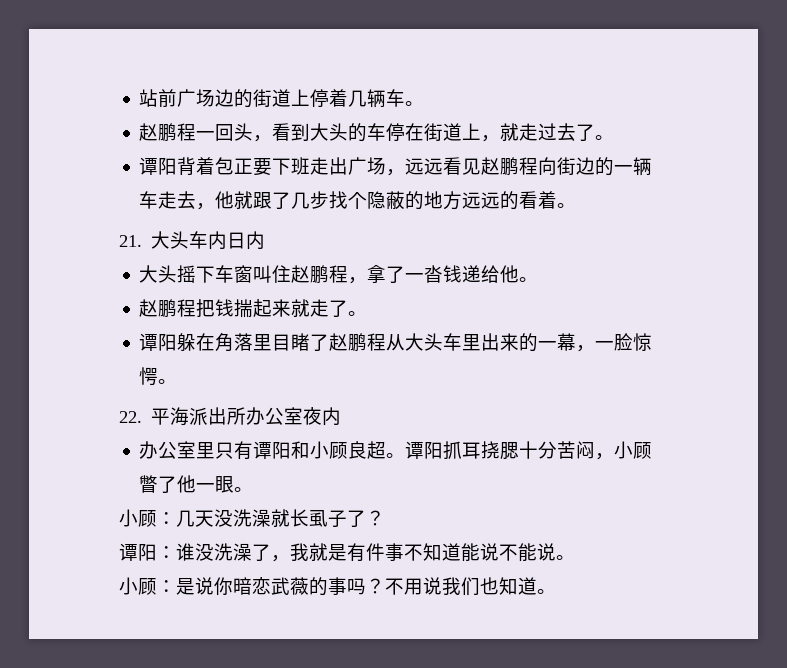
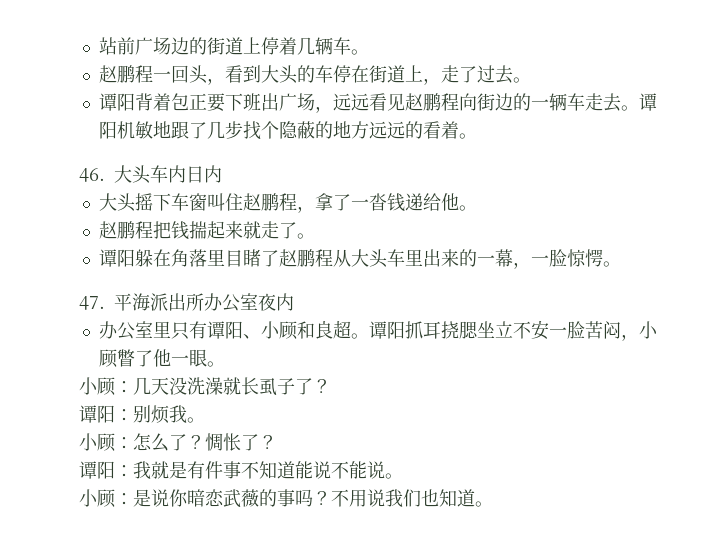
- 赵鹏程一回头，看到大头的车停在街道上，就走过去了。
+ 赵鹏程一回头，看到大头的车停在街道上，走了过去。
- 谭阳背着包正要下班走出广场，远远看见赵鹏程向街边的一辆车走去，他就跟了几步找个隐蔽的地方远远的看着。
+ 谭阳背着包正要下班出广场，远远看见赵鹏程向街边的一辆车走去。谭阳机敏地跟了几步找个隐蔽的地方远远的看着。
- 21.大头车内日内
+ 46.大头车内日内
- 22.平海派出所办公室夜内
+ 47.平海派出所办公室夜内
- 办公室里只有谭阳和小顾良超。
+ 办公室里只有谭阳、小顾和良超。
- 谭阳抓耳挠腮十分苦闷，小顾瞥了他一眼。
+ 谭阳抓耳挠腮坐立不安一脸苦闷，小顾瞥了他一眼。
- 谭阳：谁没洗澡了，我就是有件事不知道能说不能说。
+ 谭阳：别烦我。
+ 小顾：怎么了？惆怅了？
+ 谭阳：我就是有件事不知道能说不能说。

